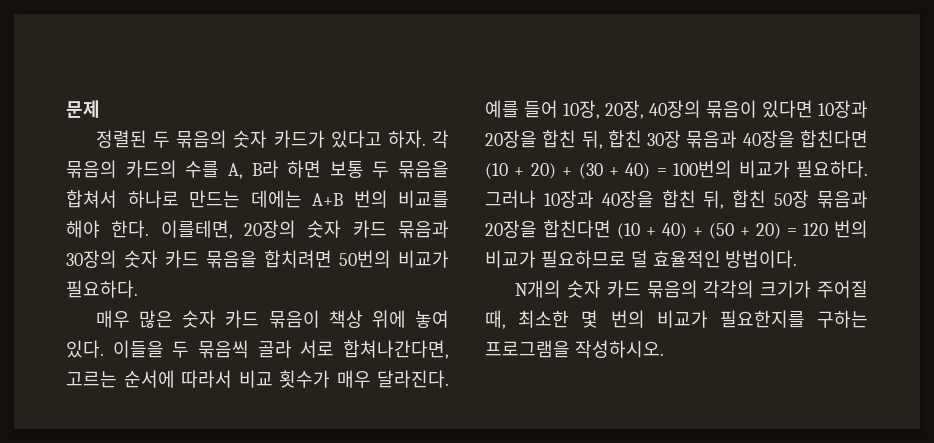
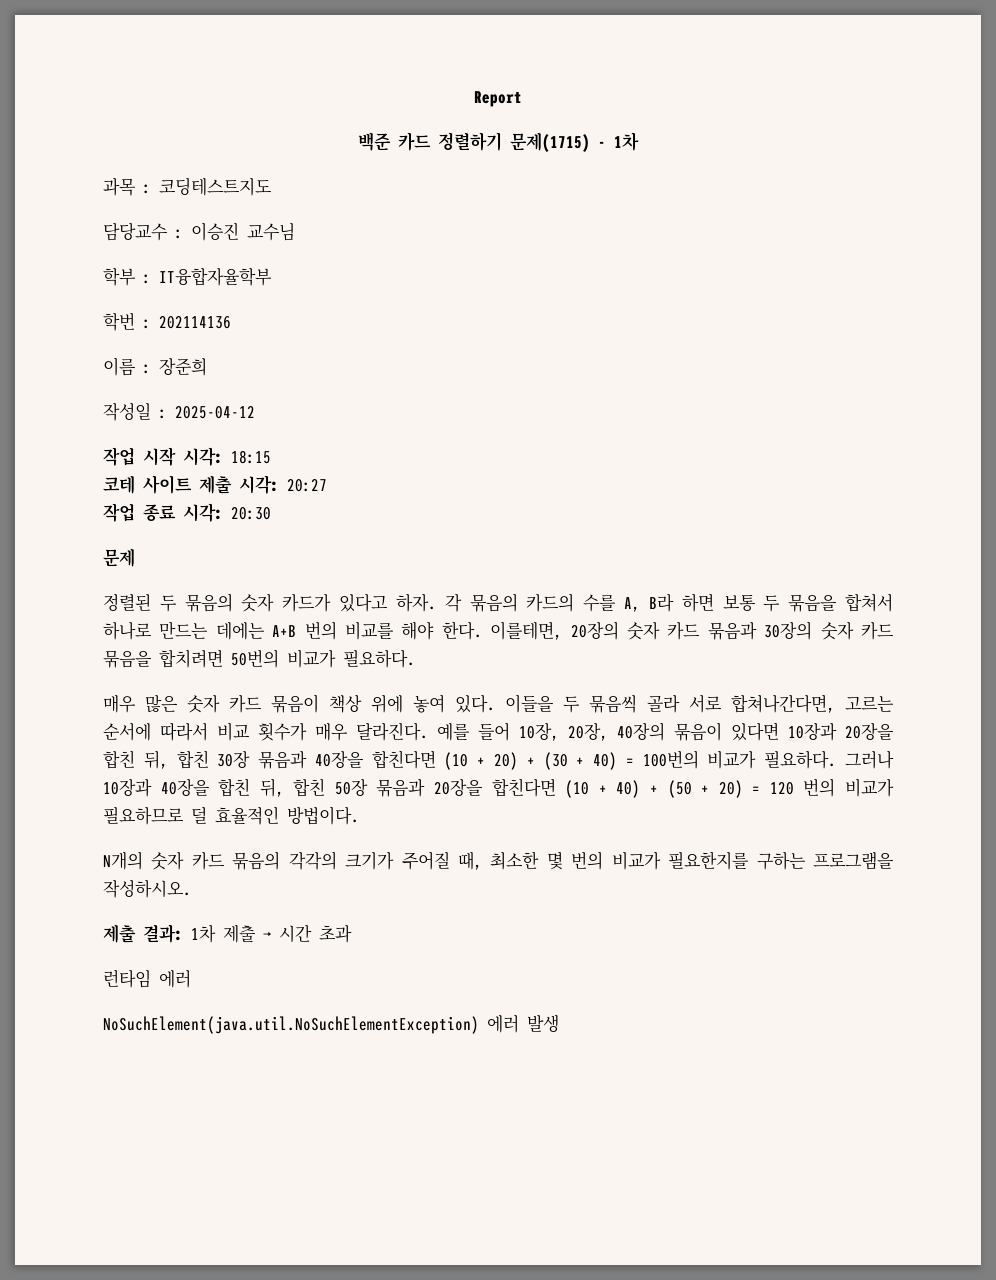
+ Report
+ 백준 카드 정렬하기 문제(1715) - 1차
+ 과목 : 코딩테스트지도
+ 담당교수 : 이승진 교수님
+ 학부 : IT융합자율학부
+ 학번 : 202114136
+ 이름 : 장준희
+ 작성일 : 2025-04-12
+ 작업 시작 시각: 18:15
+ 코테 사이트 제출 시각: 20:27
+ 작업 종료 시각: 20:30
+ 제출 결과: 1차 제출 → 시간 초과
+ 런타임 에러
+ NoSuchElement(java.util.NoSuchElementException) 에러 발생

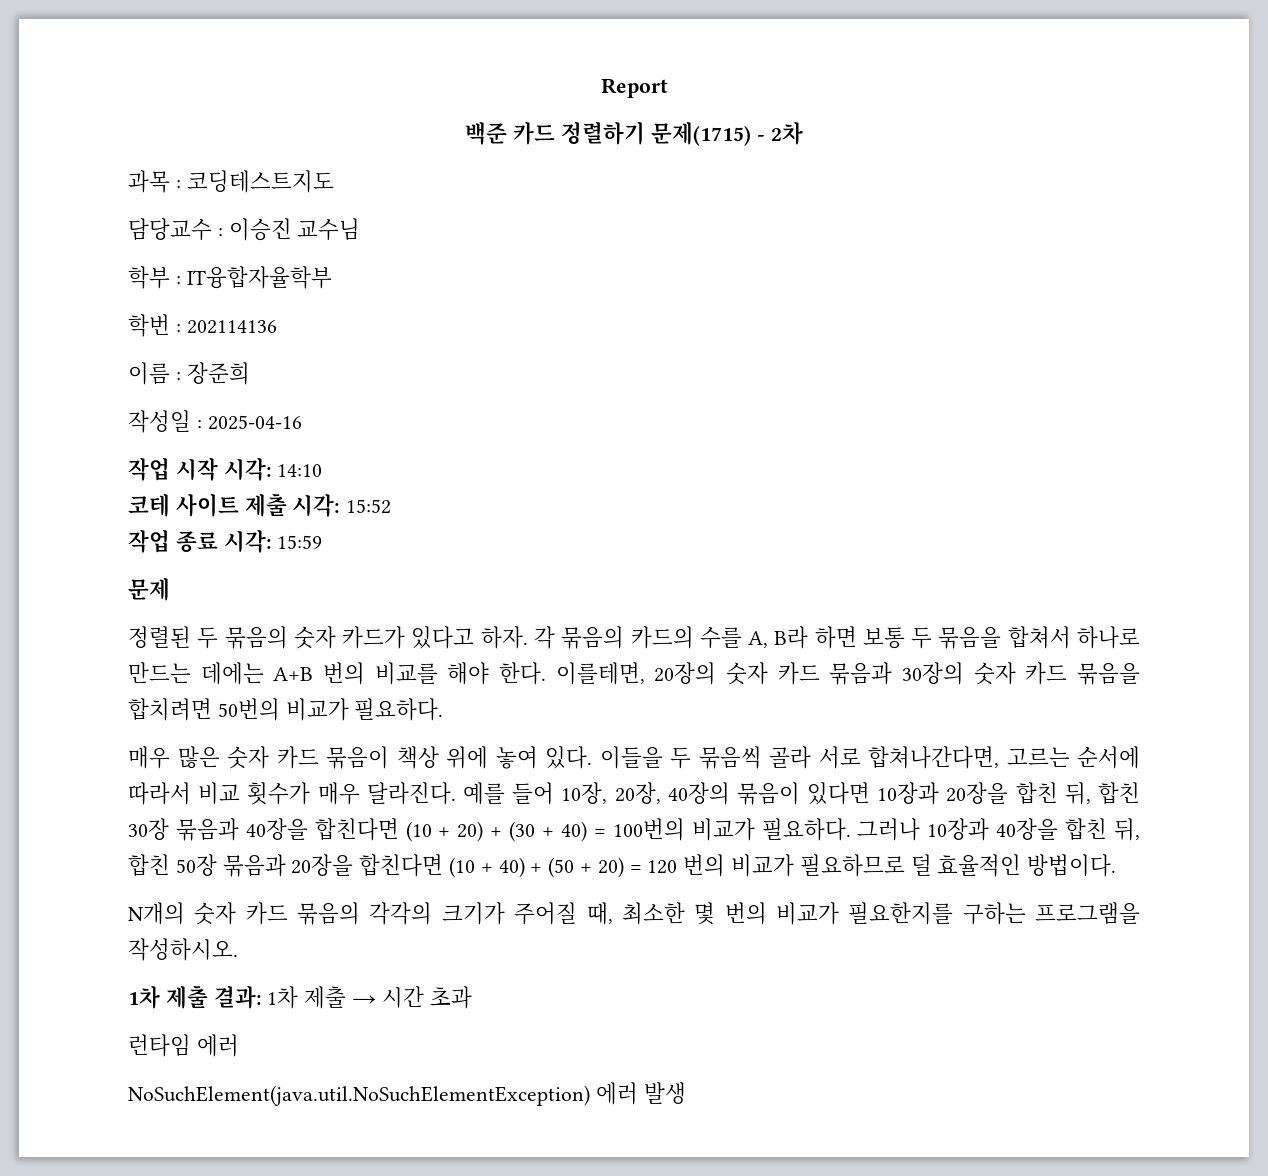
- 백준 카드 정렬하기 문제(1715) - 1차
+ 백준 카드 정렬하기 문제(1715) - 2차
- 작성일 : 2025-04-12
+ 작성일 : 2025-04-16
- 작업 시작 시각: 18:15
+ 작업 시작 시각: 14:10
- 코테 사이트 제출 시각: 20:27
+ 코테 사이트 제출 시각: 15:52
- 작업 종료 시각: 20:30
+ 작업 종료 시각: 15:59
- 제출 결과: 1차 제출 → 시간 초과
+ 1차 제출 결과: 1차 제출 → 시간 초과

